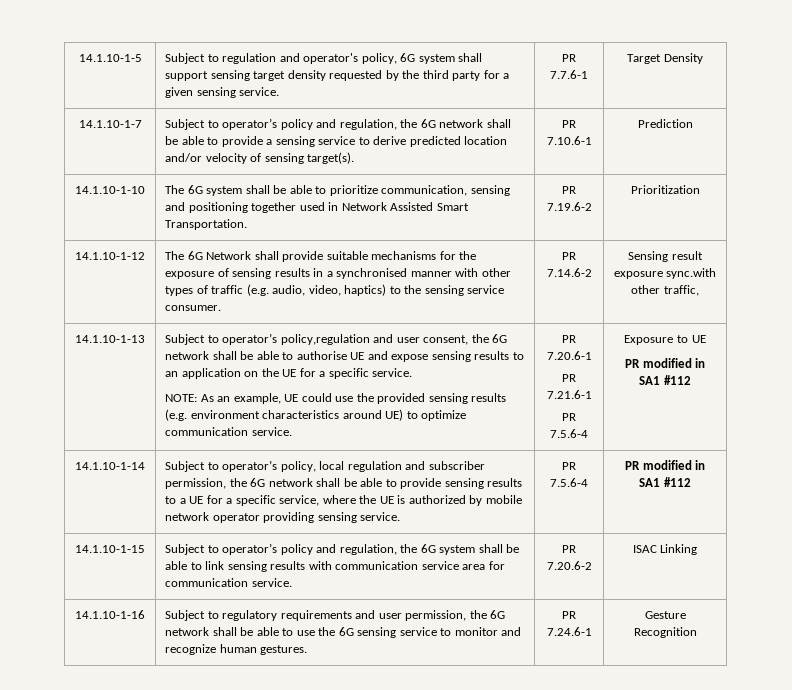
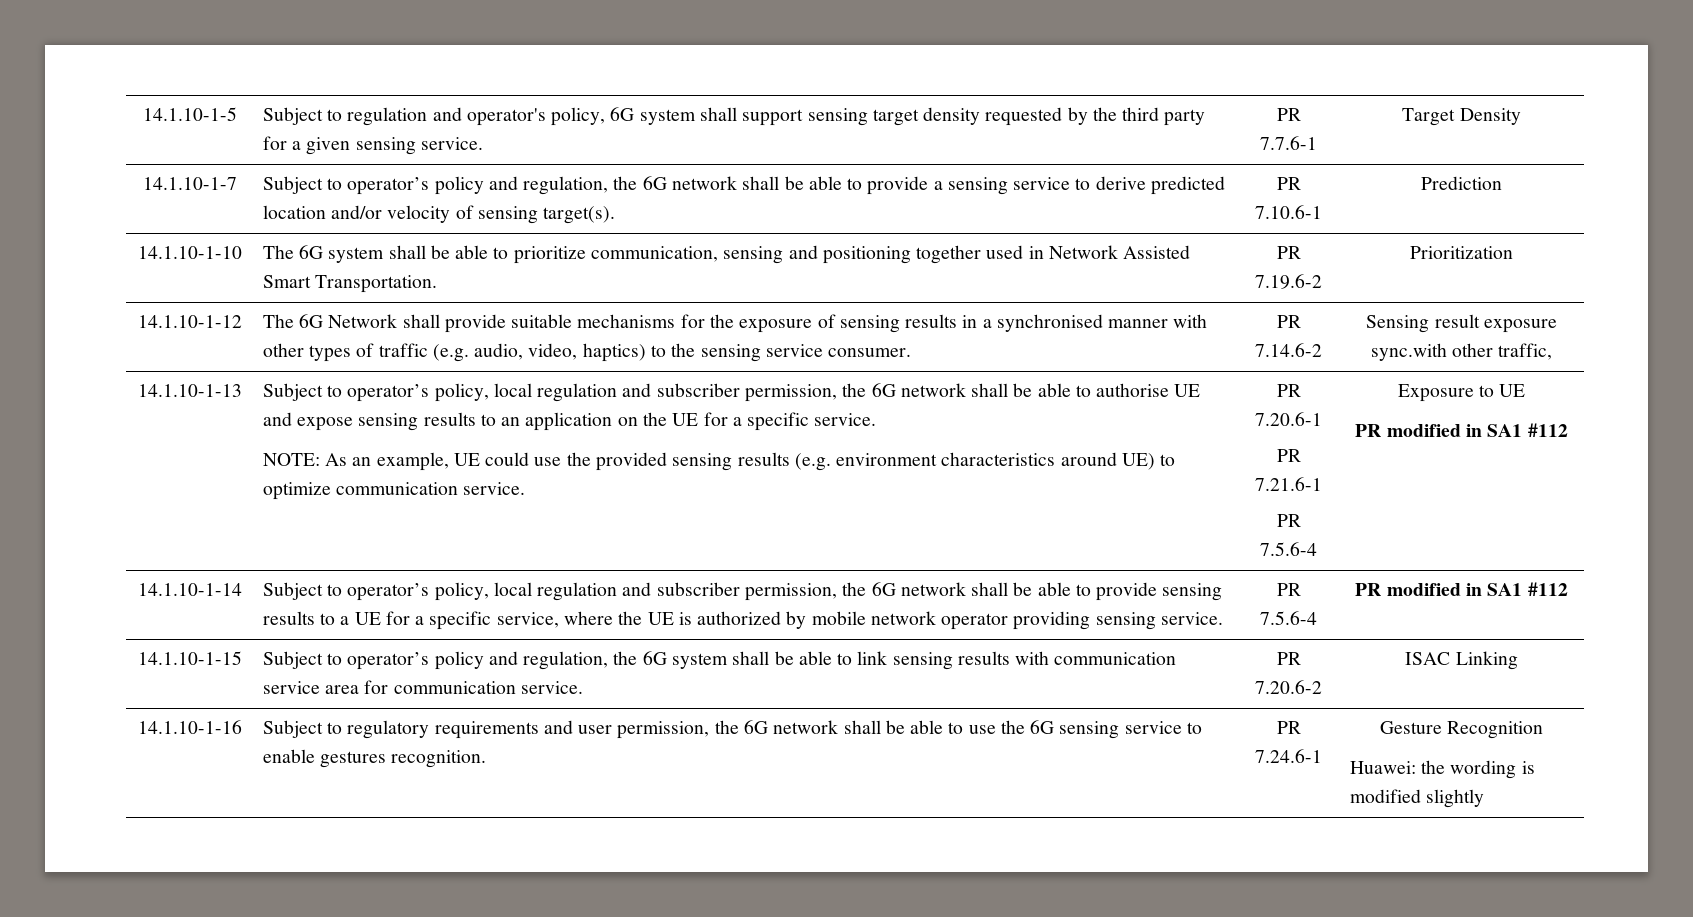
- Subject to operator’s policy,regulation and user consent, the 6G network shall be able to authorise UE and expose sensing results to an application on the UE for a specific service.
+ Subject to operator’s policy, local regulation and subscriber permission, the 6G network shall be able to authorise UE and expose sensing results to an application on the UE for a specific service.
- 14.1.10-1-16 | Subject to regulatory requirements and user permission, the 6G network shall be able to use the 6G sensing service to monitor and recognize human gestures. | PR 7.24.6-1 | Gesture Recognition
+ 14.1.10-1-16 | Subject to regulatory requirements and user permission, the 6G network shall be able to use the 6G sensing service to enable gestures recognition. | PR 7.24.6-1 | Gesture Recognition
+ Huawei: the wording is modified slightly

